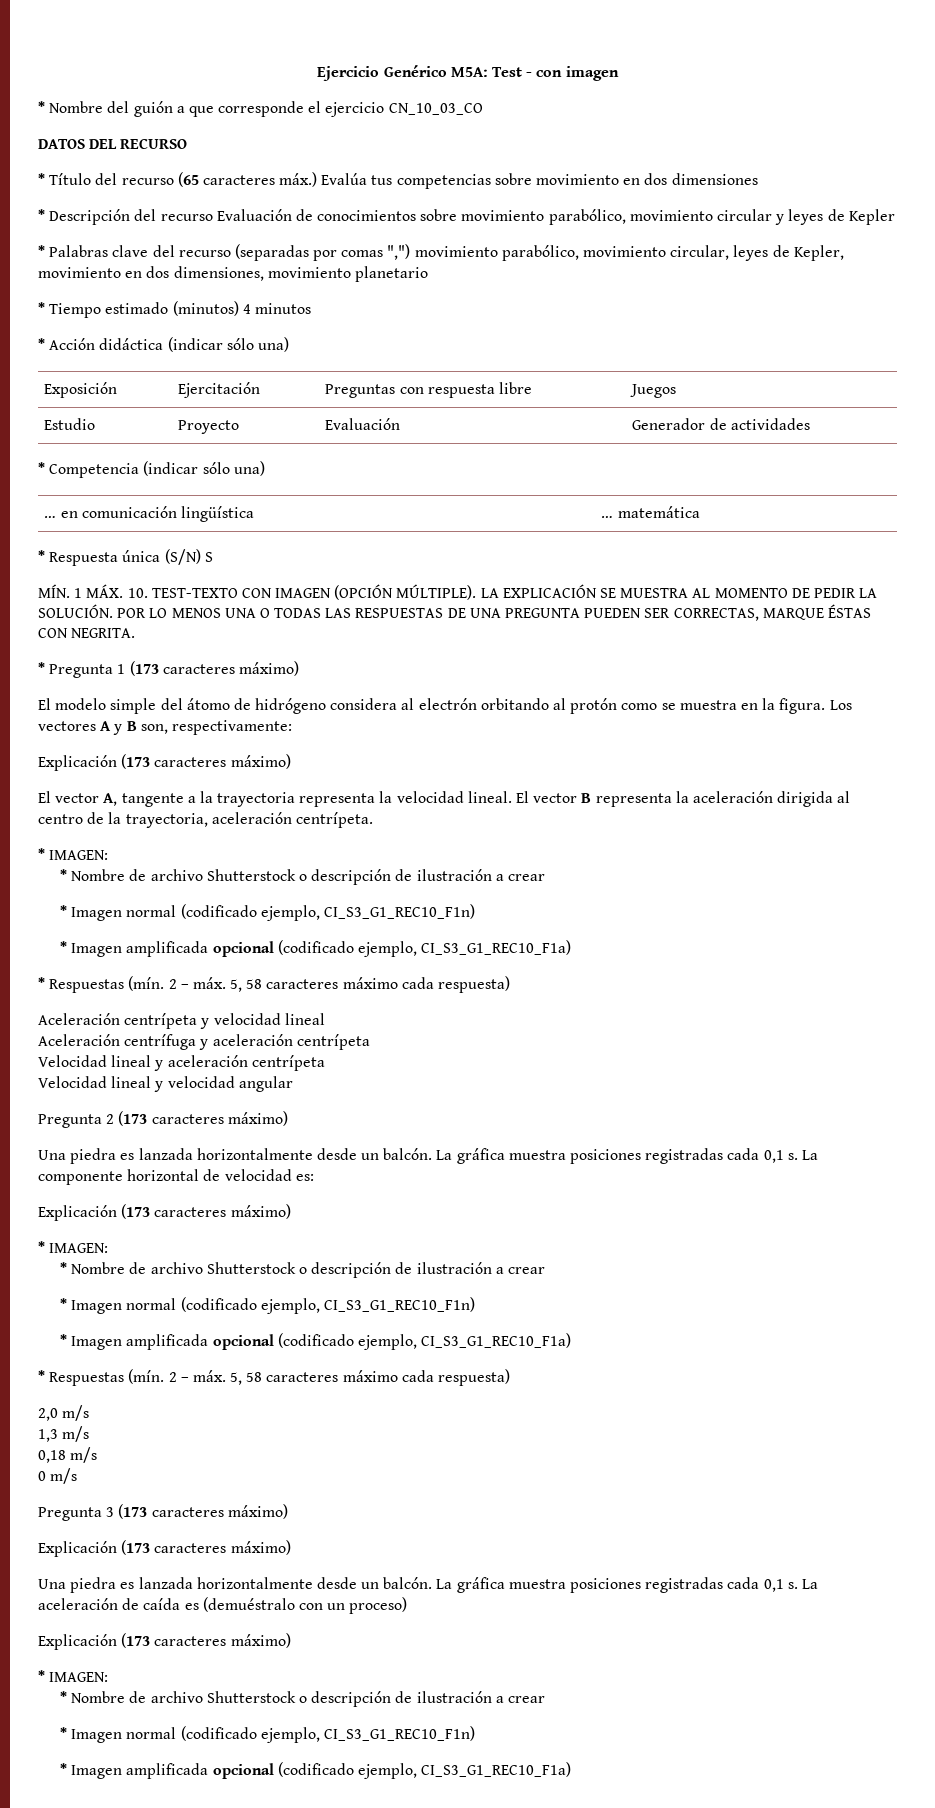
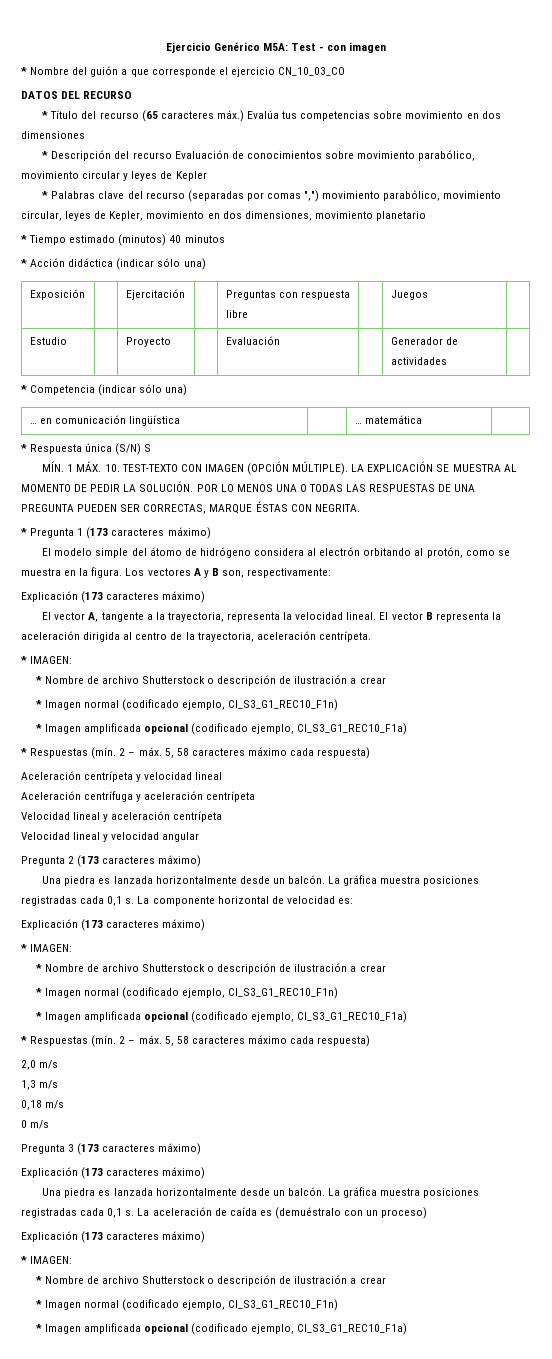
- * Tiempo estimado (minutos) 4 minutos
+ * Tiempo estimado (minutos) 40 minutos
- El modelo simple del átomo de hidrógeno considera al electrón orbitando al protón como se muestra en la figura.
+ El modelo simple del átomo de hidrógeno considera al electrón orbitando al protón, como se muestra en la figura.
- El vector A, tangente a la trayectoria representa la velocidad lineal.
+ El vector A, tangente a la trayectoria, representa la velocidad lineal.

